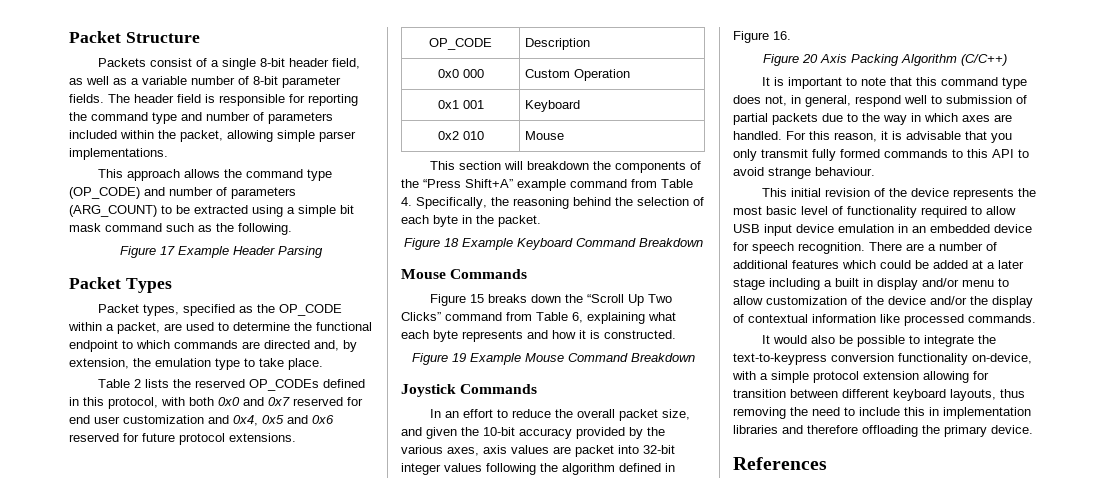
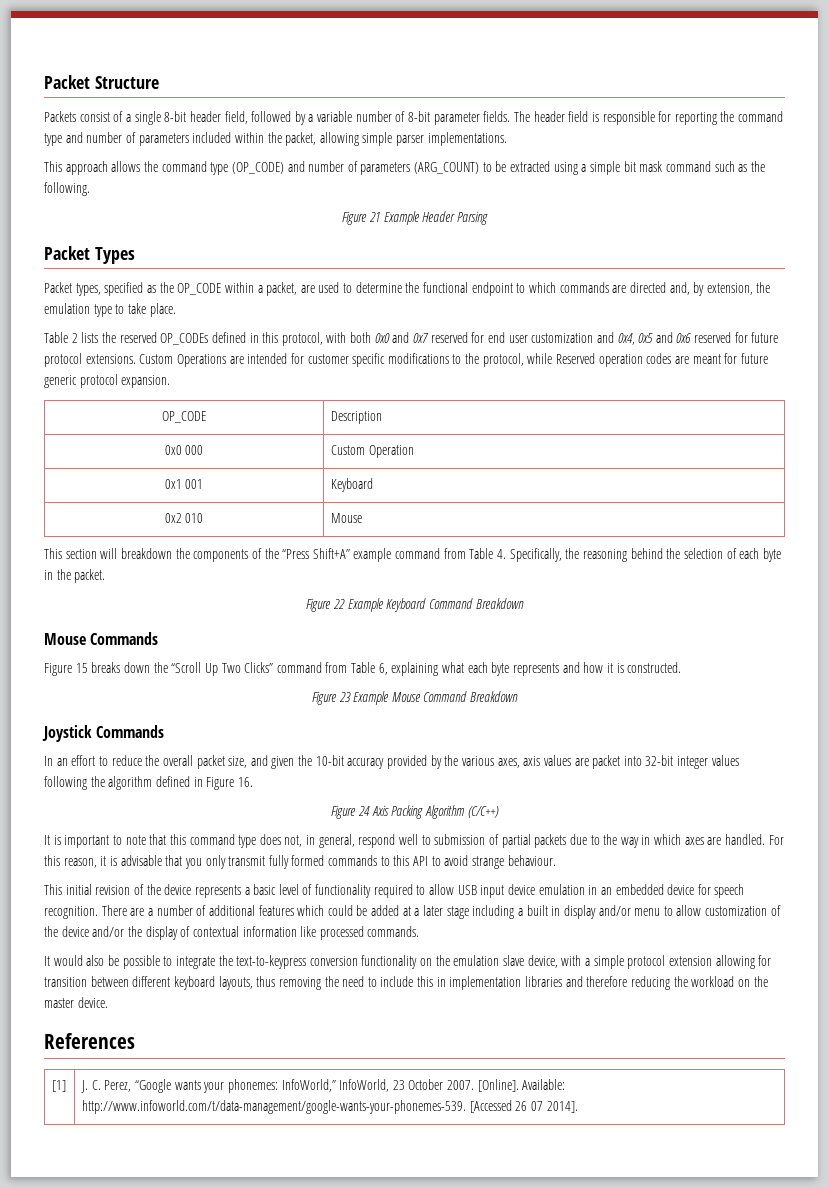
- Packets consist of a single 8-bit header field, as well as a variable number of 8-bit parameter fields.
+ Packets consist of a single 8-bit header field, followed by a variable number of 8-bit parameter fields.
- Figure 17 Example Header Parsing
+ Figure 21 Example Header Parsing
+ Custom Operations are intended for customer specific modifications to the protocol, while Reserved operation codes are meant for future generic protocol expansion.
- Figure 18 Example Keyboard Command Breakdown
+ Figure 22 Example Keyboard Command Breakdown
- Figure 19 Example Mouse Command Breakdown
+ Figure 23 Example Mouse Command Breakdown
- Figure 20 Axis Packing Algorithm (C/C++)
+ Figure 24 Axis Packing Algorithm (C/C++)
- This initial revision of the device represents the most basic level of functionality required to allow USB input device emulation in an embedded device for speech recognition.
+ This initial revision of the device represents a basic level of functionality required to allow USB input device emulation in an embedded device for speech recognition.
- It would also be possible to integrate the text-to-keypress conversion functionality on-device, with a simple protocol extension allowing for transition between different keyboard layouts, thus removing the need to include this in implementation libraries and therefore offloading the primary device.
+ It would also be possible to integrate the text-to-keypress conversion functionality on the emulation slave device, with a simple protocol extension allowing for transition between different keyboard layouts, thus removing the need to include this in implementation libraries and therefore reducing the workload on the master device.
  References
+ [1] | J. C. Perez, “Google wants your phonemes: InfoWorld,” InfoWorld, 23 October 2007. [Online]. Available: http://www.infoworld.com/t/data-management/google-wants-your-phonemes-539. [Accessed 26 07 2014].

